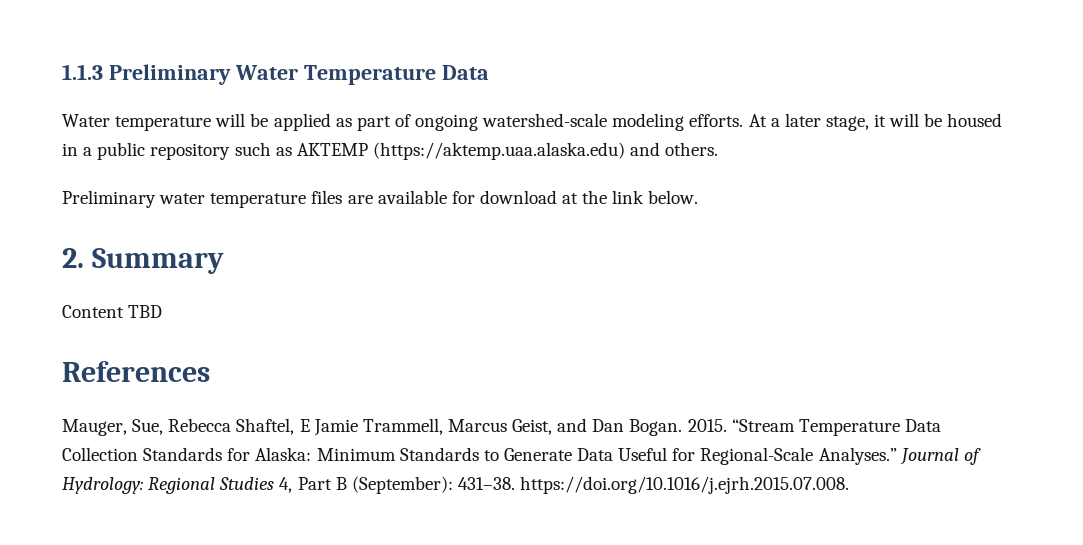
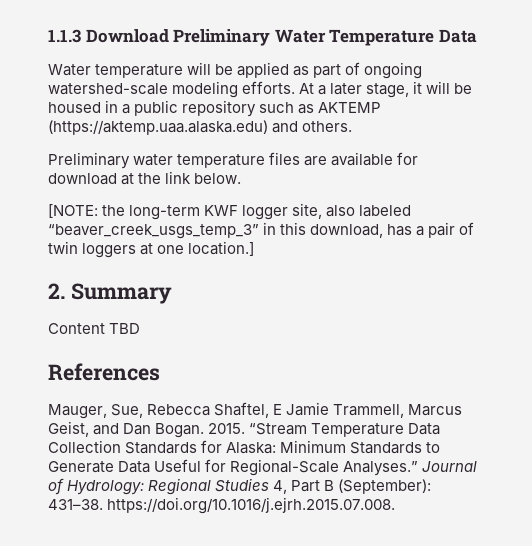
- 1.1.3 Preliminary Water Temperature Data
+ 1.1.3 Download Preliminary Water Temperature Data
+ [NOTE: the long-term KWF logger site, also labeled “beaver_creek_usgs_temp_3” in this download, has a pair of twin loggers at one location.]

